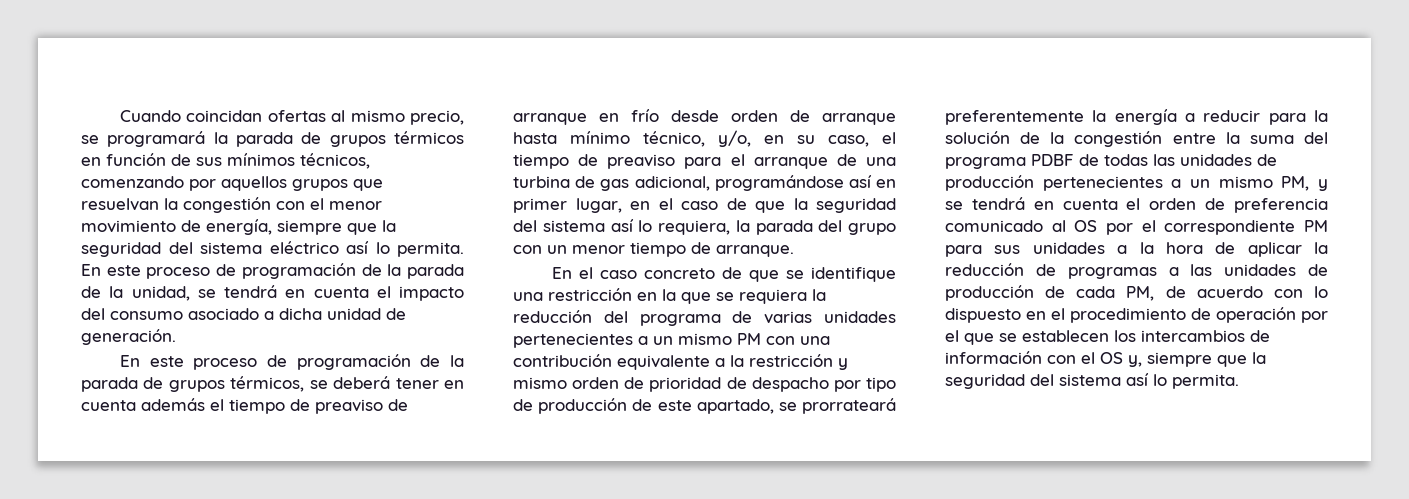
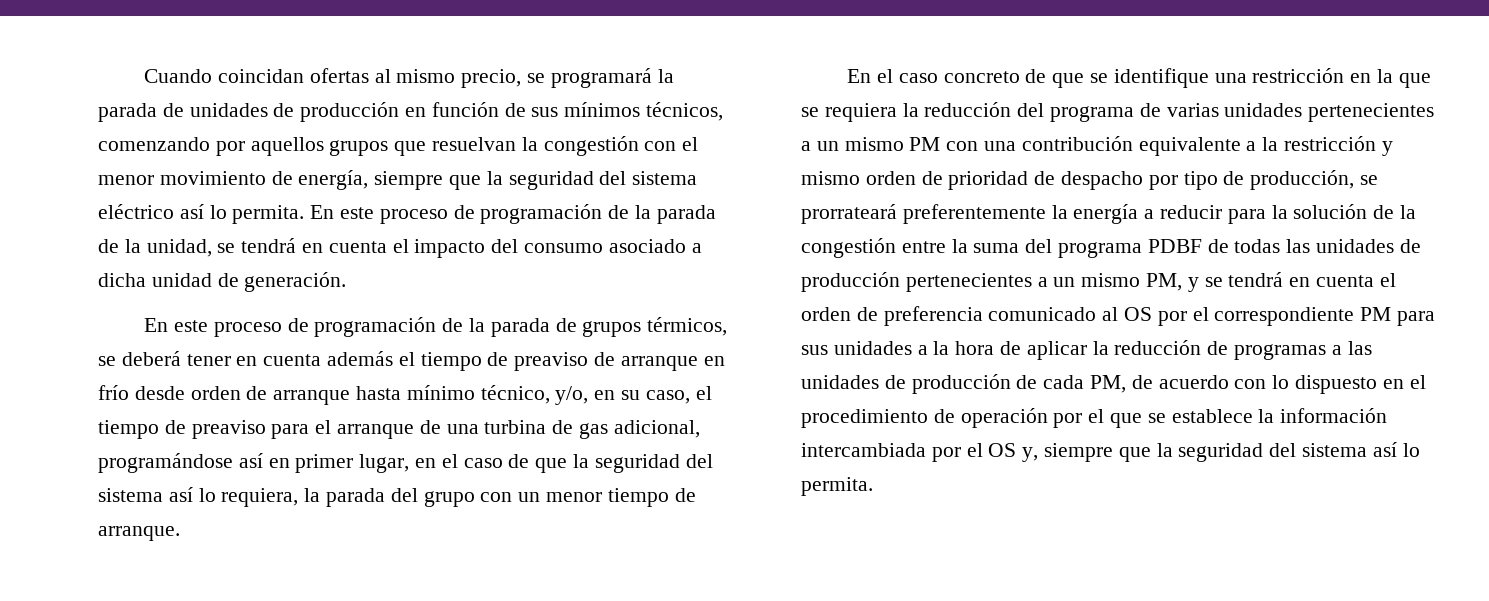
- Cuando coincidan ofertas al mismo precio, se programará la parada de grupos térmicos en función de sus mínimos técnicos, comenzando por aquellos grupos que resuelvan la congestión con el menor movimiento de energía, siempre que la seguridad del sistema eléctrico así lo permita.
+ Cuando coincidan ofertas al mismo precio, se programará la parada de unidades de producción en función de sus mínimos técnicos, comenzando por aquellos grupos que resuelvan la congestión con el menor movimiento de energía, siempre que la seguridad del sistema eléctrico así lo permita.
- En el caso concreto de que se identifique una restricción en la que se requiera la reducción del programa de varias unidades pertenecientes a un mismo PM con una contribución equivalente a la restricción y mismo orden de prioridad de despacho por tipo de producción de este apartado, se prorrateará preferentemente la energía a reducir para la solución de la congestión entre la suma del programa PDBF de todas las unidades de producción pertenecientes a un mismo PM, y se tendrá en cuenta el orden de preferencia comunicado al OS por el correspondiente PM para sus unidades a la hora de aplicar la reducción de programas a las unidades de producción de cada PM, de acuerdo con lo dispuesto en el procedimiento de operación por el que se establecen los intercambios de información con el OS y, siempre que la seguridad del sistema así lo permita.
+ En el caso concreto de que se identifique una restricción en la que se requiera la reducción del programa de varias unidades pertenecientes a un mismo PM con una contribución equivalente a la restricción y mismo orden de prioridad de despacho por tipo de producción, se prorrateará preferentemente la energía a reducir para la solución de la congestión entre la suma del programa PDBF de todas las unidades de producción pertenecientes a un mismo PM, y se tendrá en cuenta el orden de preferencia comunicado al OS por el correspondiente PM para sus unidades a la hora de aplicar la reducción de programas a las unidades de producción de cada PM, de acuerdo con lo dispuesto en el procedimiento de operación por el que se establece la información intercambiada por el OS y, siempre que la seguridad del sistema así lo permita.

